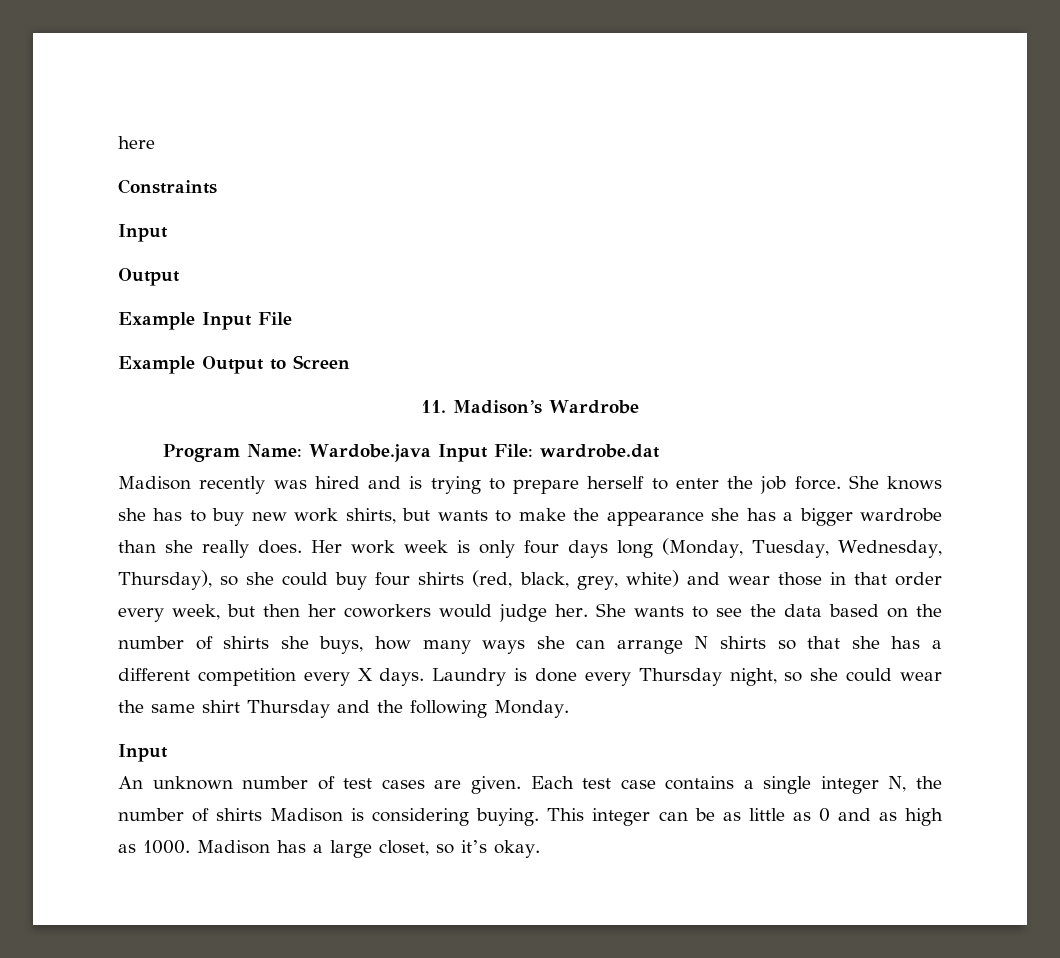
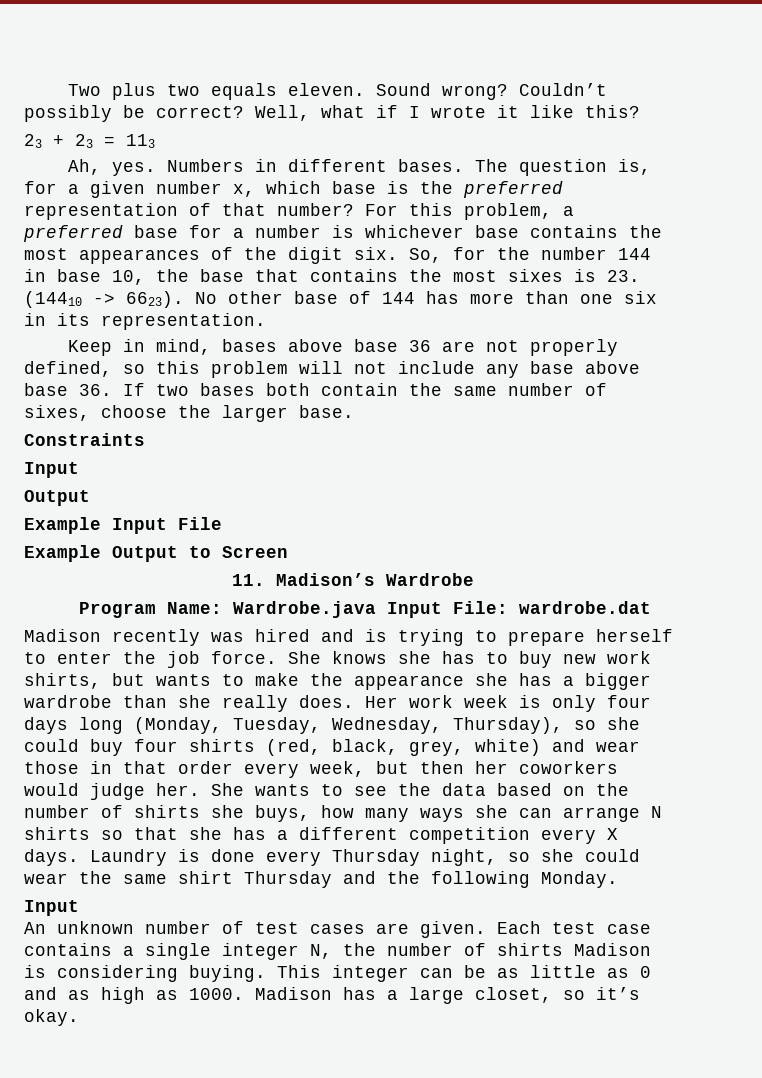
- here
+ Two plus two equals eleven. Sound wrong? Couldn’t possibly be correct? Well, what if I wrote it like this?
+ 23 + 23 = 113
+ Ah, yes. Numbers in different bases. The question is, for a given number x, which base is the preferred representation of that number? For this problem, a preferred base for a number is whichever base contains the most appearances of the digit six. So, for the number 144 in base 10, the base that contains the most sixes is 23. (14410 -> 6623). No other base of 144 has more than one six in its representation.
+ Keep in mind, bases above base 36 are not properly defined, so this problem will not include any base above base 36. If two bases both contain the same number of sixes, choose the larger base.
- Program Name: Wardobe.java Input File: wardrobe.dat
+ Program Name: Wardrobe.java Input File: wardrobe.dat

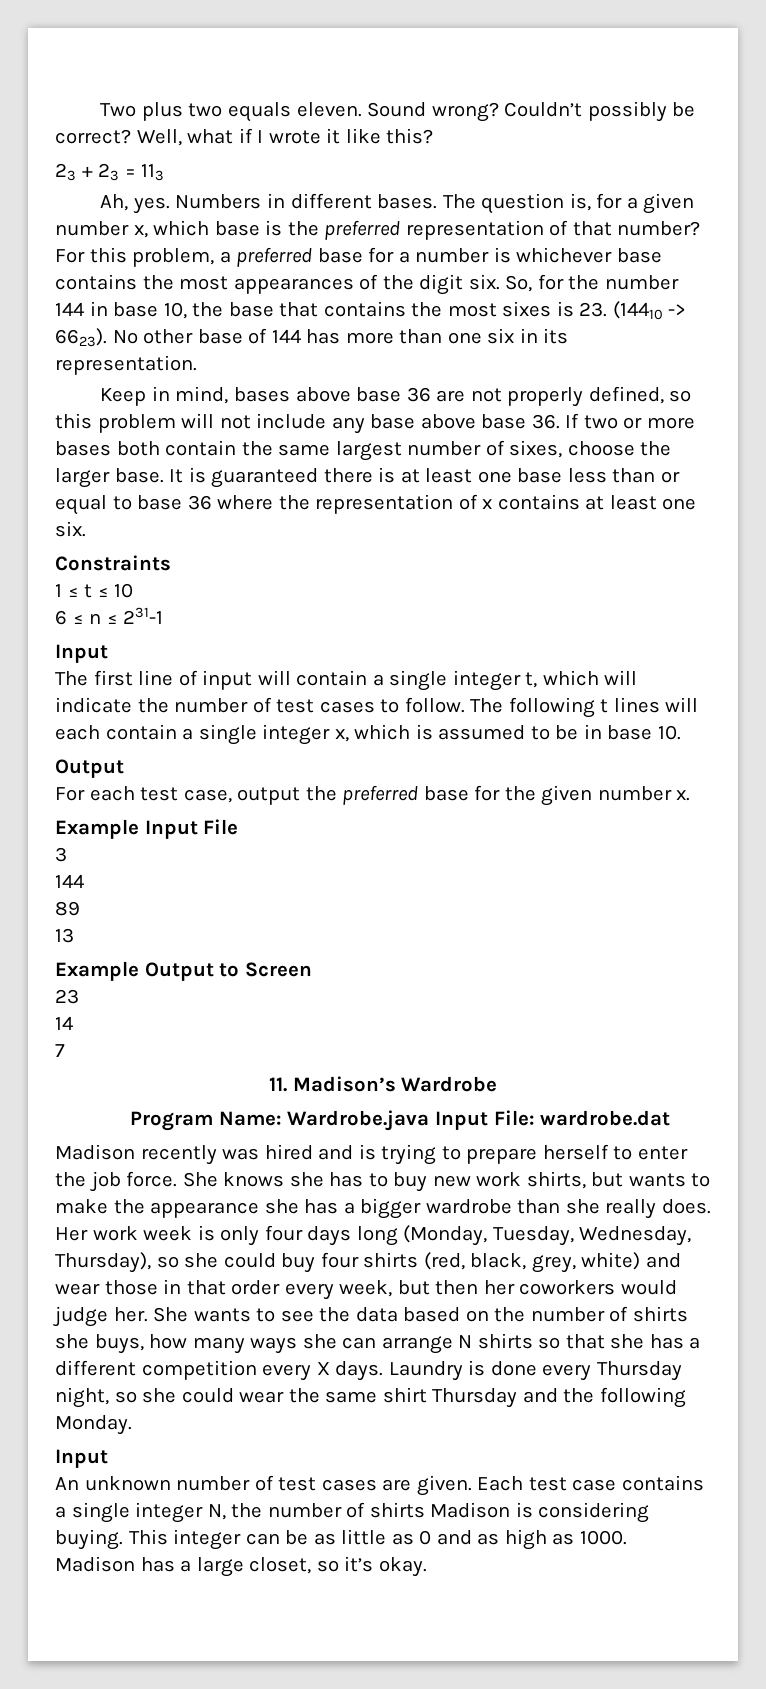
- Keep in mind, bases above base 36 are not properly defined, so this problem will not include any base above base 36. If two bases both contain the same number of sixes, choose the larger base.
+ Keep in mind, bases above base 36 are not properly defined, so this problem will not include any base above base 36. If two or more bases both contain the same largest number of sixes, choose the larger base. It is guaranteed there is at least one base less than or equal to base 36 where the representation of x contains at least one six.
  Constraints
+ 1 ≤ t ≤ 10
+ 6 ≤ n ≤ 231-1
  Input
+ The first line of input will contain a single integer t, which will indicate the number of test cases to follow. The following t lines will each contain a single integer x, which is assumed to be in base 10.
  Output
+ For each test case, output the preferred base for the given number x.
+ 3
+ 144
+ 89
+ 13
  Example Output to Screen
+ 23
+ 14
+ 7

